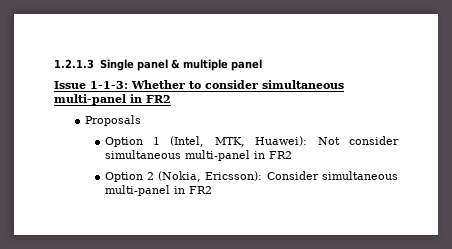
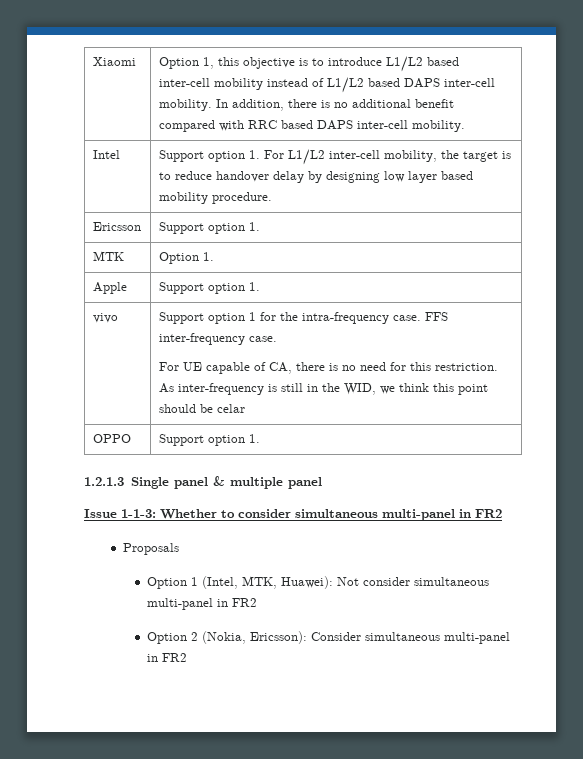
+ Xiaomi | Option 1, this objective is to introduce L1/L2 based inter-cell mobility instead of L1/L2 based DAPS inter-cell mobility. In addition, there is no additional benefit compared with RRC based DAPS inter-cell mobility.
+ Intel | Support option 1. For L1/L2 inter-cell mobility, the target is to reduce handover delay by designing low layer based mobility procedure.
+ Ericsson | Support option 1.
+ MTK | Option 1.
+ Apple | Support option 1.
+ vivo | Support option 1 for the intra-frequency case. FFS inter-frequency case.
+ For UE capable of CA, there is no need for this restriction. As inter-frequency is still in the WID, we think this point should be celar
+ OPPO | Support option 1.

